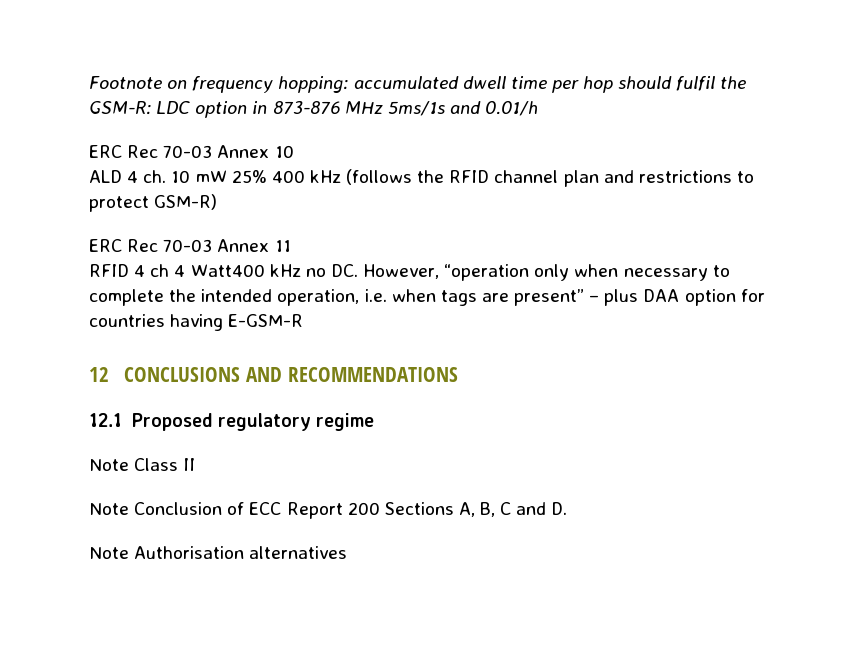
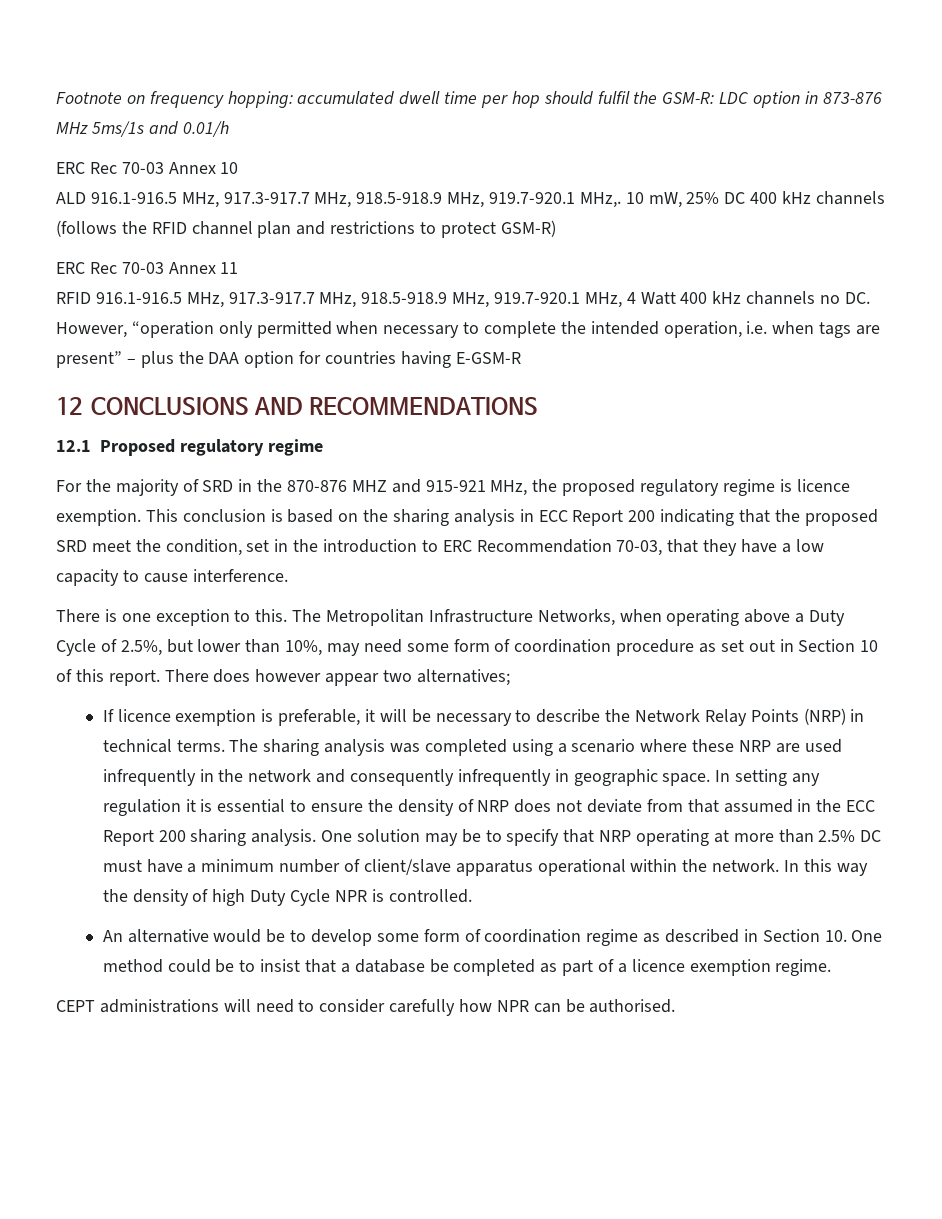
- ALD 4 ch. 10 mW 25% 400 kHz (follows the RFID channel plan and restrictions to protect GSM-R)
+ ALD 916.1-916.5 MHz, 917.3-917.7 MHz, 918.5-918.9 MHz, 919.7-920.1 MHz,. 10 mW, 25% DC 400 kHz channels (follows the RFID channel plan and restrictions to protect GSM-R)
- RFID 4 ch 4 Watt400 kHz no DC. However, “operation only when necessary to complete the intended operation, i.e. when tags are present” – plus DAA option for countries having E-GSM-R
+ RFID 916.1-916.5 MHz, 917.3-917.7 MHz, 918.5-918.9 MHz, 919.7-920.1 MHz, 4 Watt 400 kHz channels no DC. However, “operation only permitted when necessary to complete the intended operation, i.e. when tags are present” – plus the DAA option for countries having E-GSM-R
- Note Class II
- Note Conclusion of ECC Report 200 Sections A, B, C and D.
- Note Authorisation alternatives
+ For the majority of SRD in the 870-876 MHZ and 915-921 MHz, the proposed regulatory regime is licence exemption. This conclusion is based on the sharing analysis in ECC Report 200 indicating that the proposed SRD meet the condition, set in the introduction to ERC Recommendation 70-03, that they have a low capacity to cause interference.
+ There is one exception to this. The Metropolitan Infrastructure Networks, when operating above a Duty Cycle of 2.5%, but lower than 10%, may need some form of coordination procedure as set out in Section 10 of this report. There does however appear two alternatives;
+ If licence exemption is preferable, it will be necessary to describe the Network Relay Points (NRP) in technical terms. The sharing analysis was completed using a scenario where these NRP are used infrequently in the network and consequently infrequently in geographic space. In setting any regulation it is essential to ensure the density of NRP does not deviate from that assumed in the ECC Report 200 sharing analysis. One solution may be to specify that NRP operating at more than 2.5% DC must have a minimum number of client/slave apparatus operational within the network. In this way the density of high Duty Cycle NPR is controlled.
+ An alternative would be to develop some form of coordination regime as described in Section 10. One method could be to insist that a database be completed as part of a licence exemption regime.
+ CEPT administrations will need to consider carefully how NPR can be authorised.

